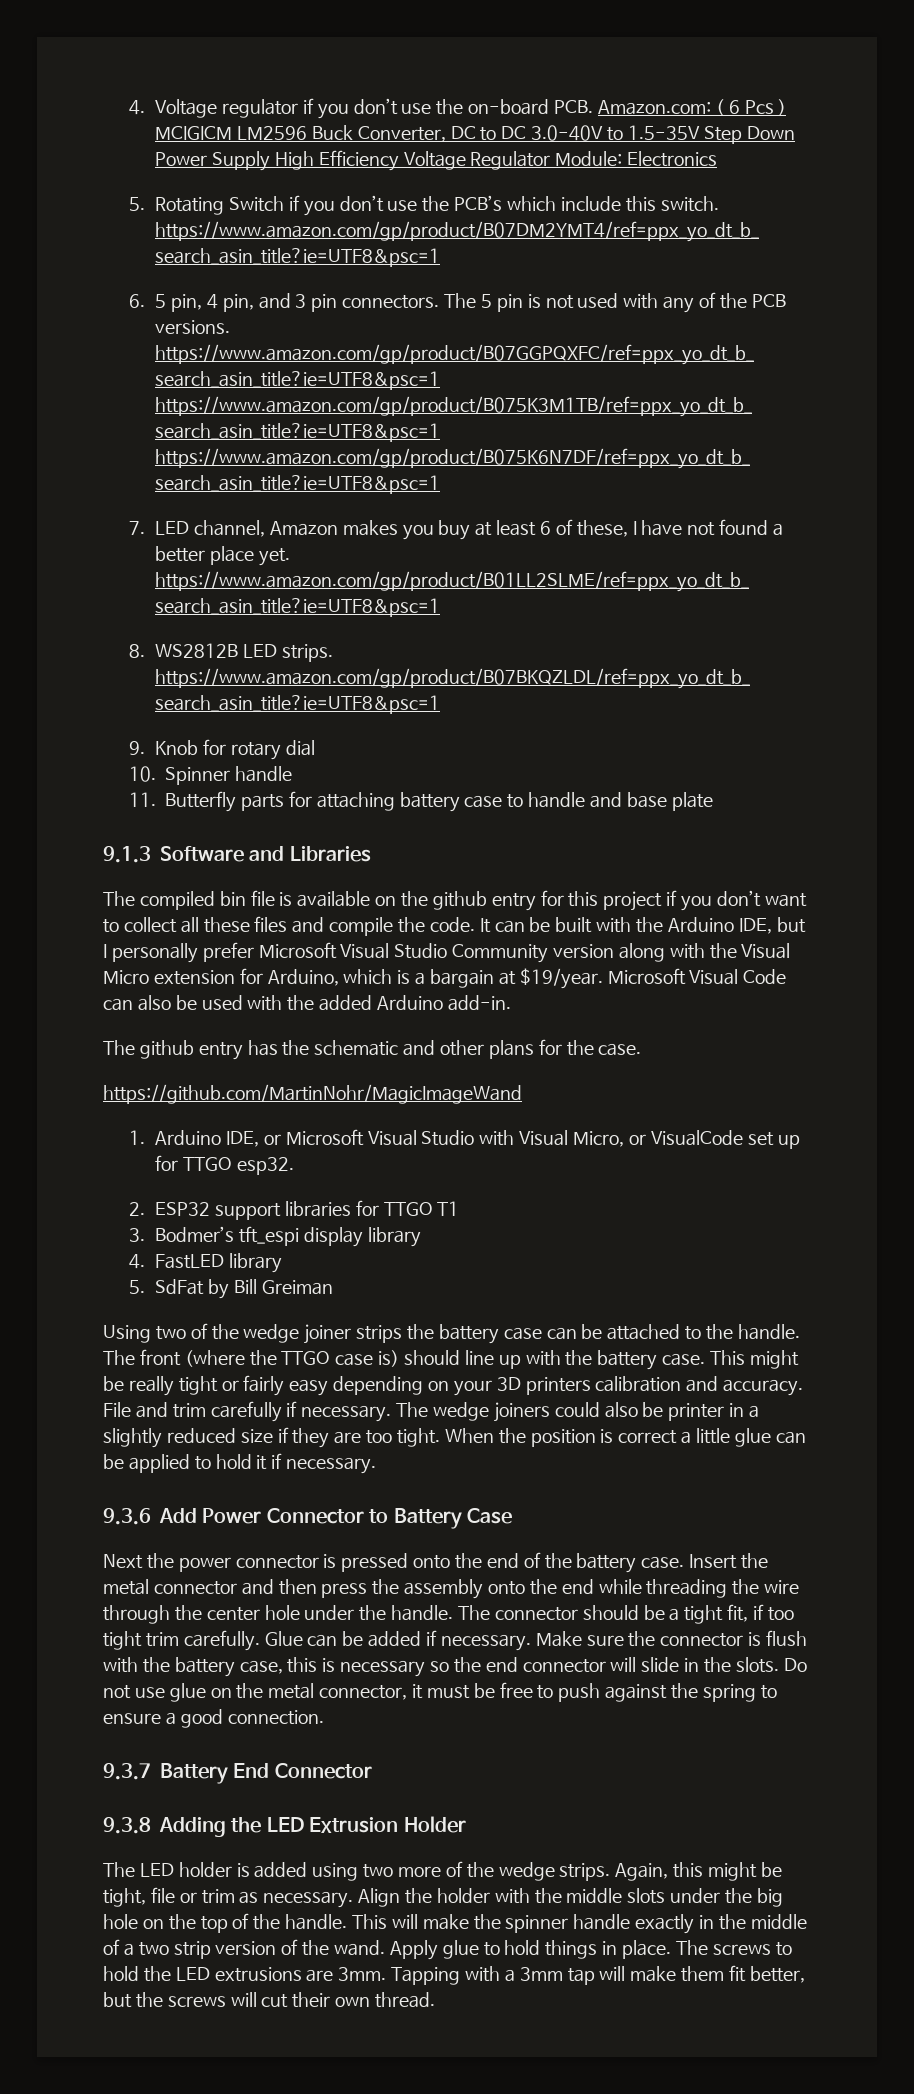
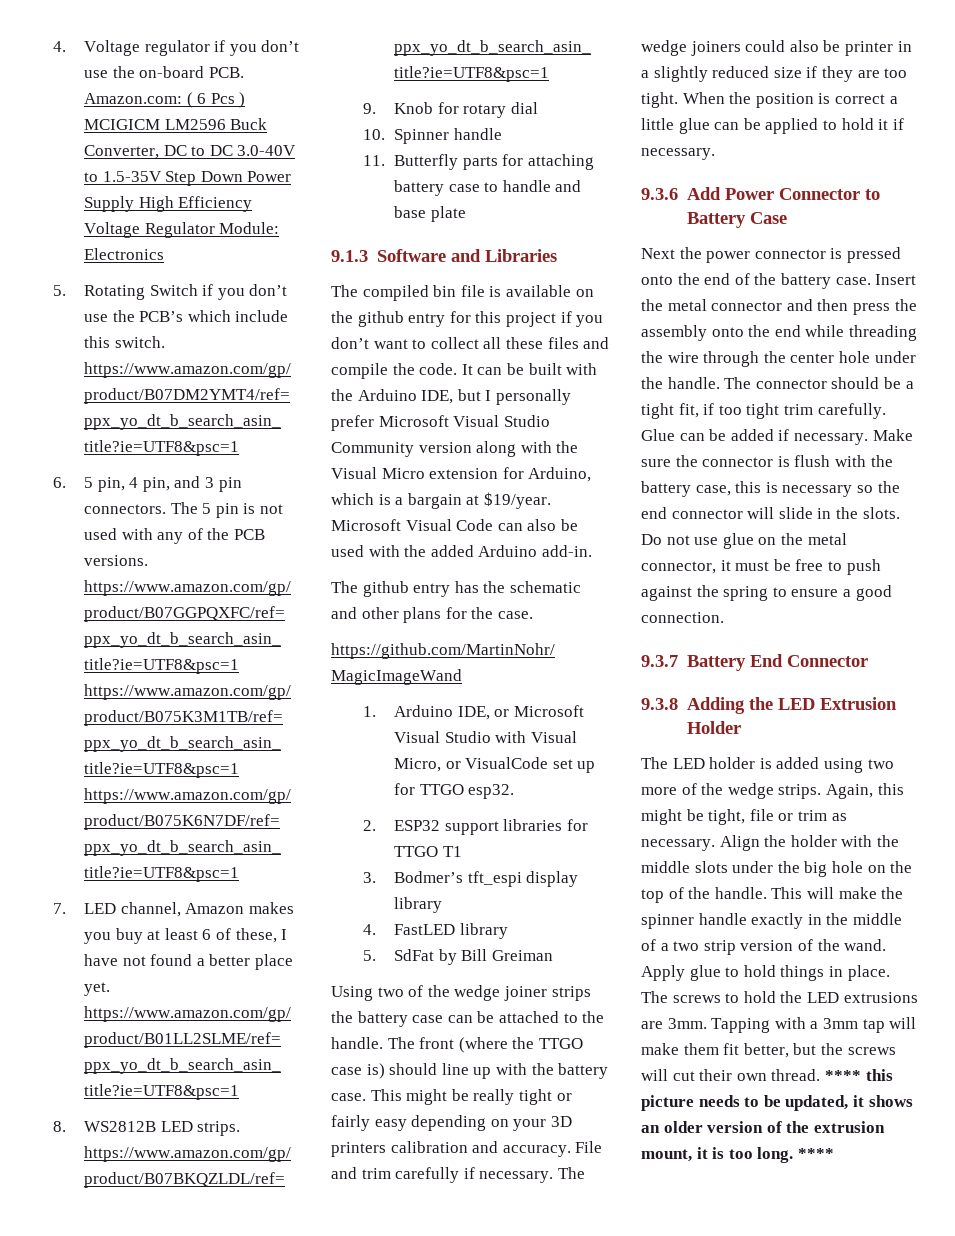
+ **** this picture needs to be updated, it shows an older version of the extrusion mount, it is too long. ****

